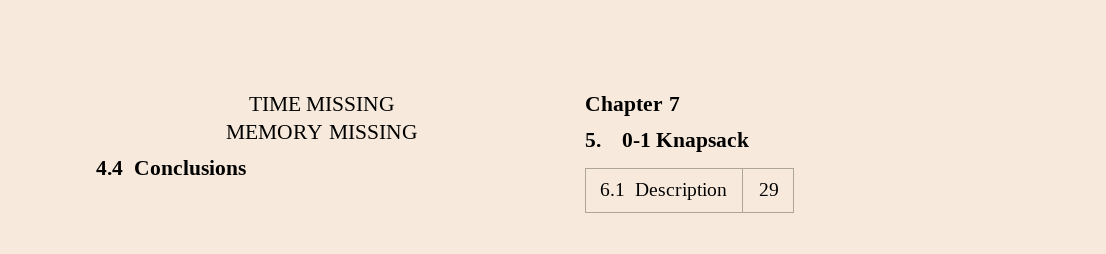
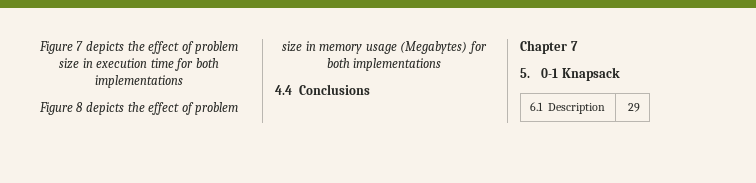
- TIME MISSING
- MEMORY MISSING
+ Figure 7 depicts the effect of problem size in execution time for both implementations
+ Figure 8 depicts the effect of problem size in memory usage (Megabytes) for both implementations

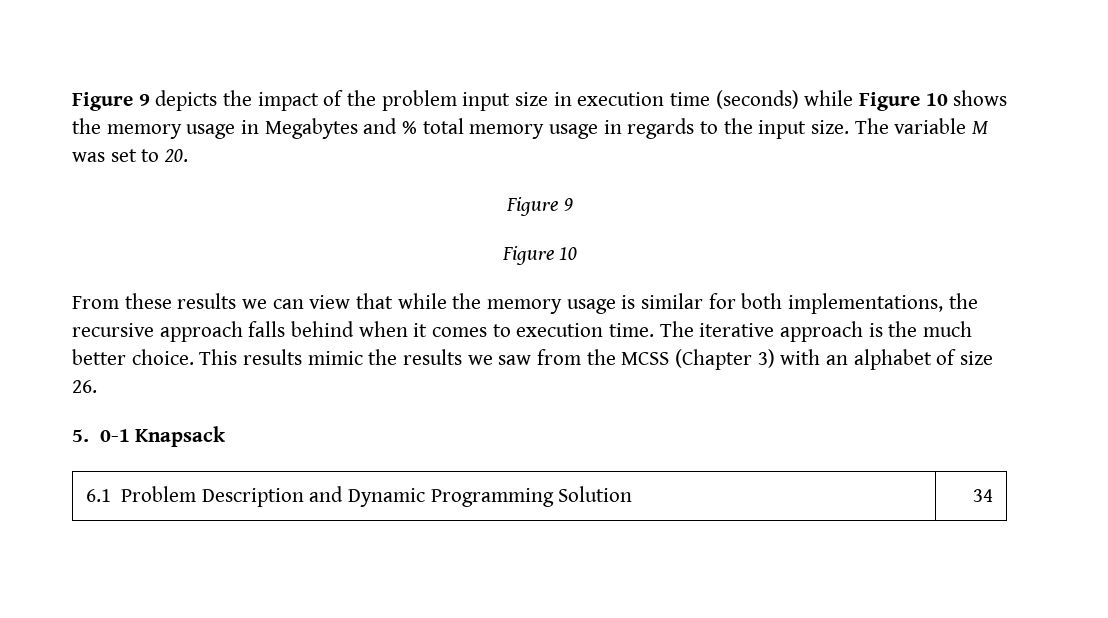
- Figure 7 depicts the effect of problem size in execution time for both implementations
- Figure 8 depicts the effect of problem size in memory usage (Megabytes) for both implementations
- 4.4 Conclusions
- Chapter 7
+ Figure 9 depicts the impact of the problem input size in execution time (seconds) while Figure 10 shows the memory usage in Megabytes and % total memory usage in regards to the input size. The variable M was set to 20.
+ Figure 9
+ Figure 10
+ From these results we can view that while the memory usage is similar for both implementations, the recursive approach falls behind when it comes to execution time. The iterative approach is the much better choice. This results mimic the results we saw from the MCSS (Chapter 3) with an alphabet of size 26.
- 6.1 Description | 29
+ 6.1 Problem Description and Dynamic Programming Solution | 34

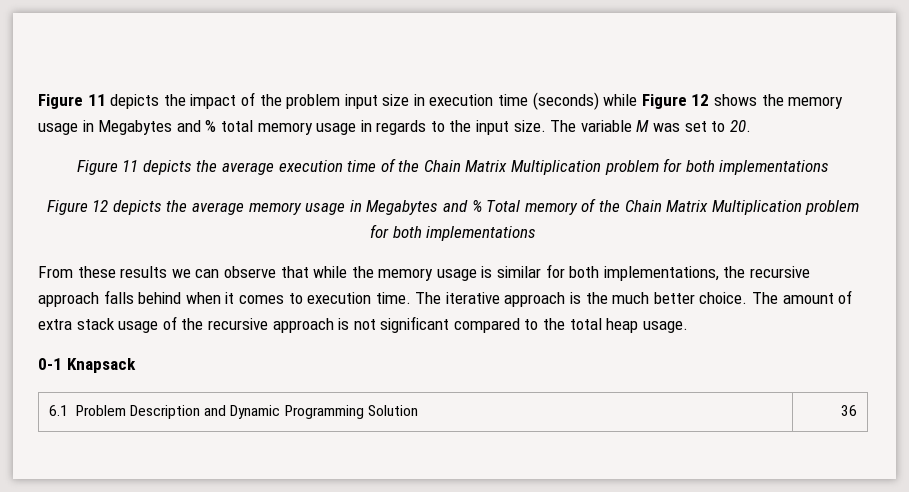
- Figure 9 depicts the impact of the problem input size in execution time (seconds) while Figure 10 shows the memory usage in Megabytes and % total memory usage in regards to the input size.
+ Figure 11 depicts the impact of the problem input size in execution time (seconds) while Figure 12 shows the memory usage in Megabytes and % total memory usage in regards to the input size.
  The variable M was set to 20.
- Figure 9
- Figure 10
+ Figure 11 depicts the average execution time of the Chain Matrix Multiplication problem for both implementations
+ Figure 12 depicts the average memory usage in Megabytes and % Total memory of the Chain Matrix Multiplication problem for both implementations
- From these results we can view that while the memory usage is similar for both implementations, the recursive approach falls behind when it comes to execution time.
+ From these results we can observe that while the memory usage is similar for both implementations, the recursive approach falls behind when it comes to execution time.
- This results mimic the results we saw from the MCSS (Chapter 3) with an alphabet of size 26.
- 5. 0-1 Knapsack
+ The amount of extra stack usage of the recursive approach is not significant compared to the total heap usage.
+ 0-1 Knapsack
- 6.1 Problem Description and Dynamic Programming Solution | 34
+ 6.1 Problem Description and Dynamic Programming Solution | 36

